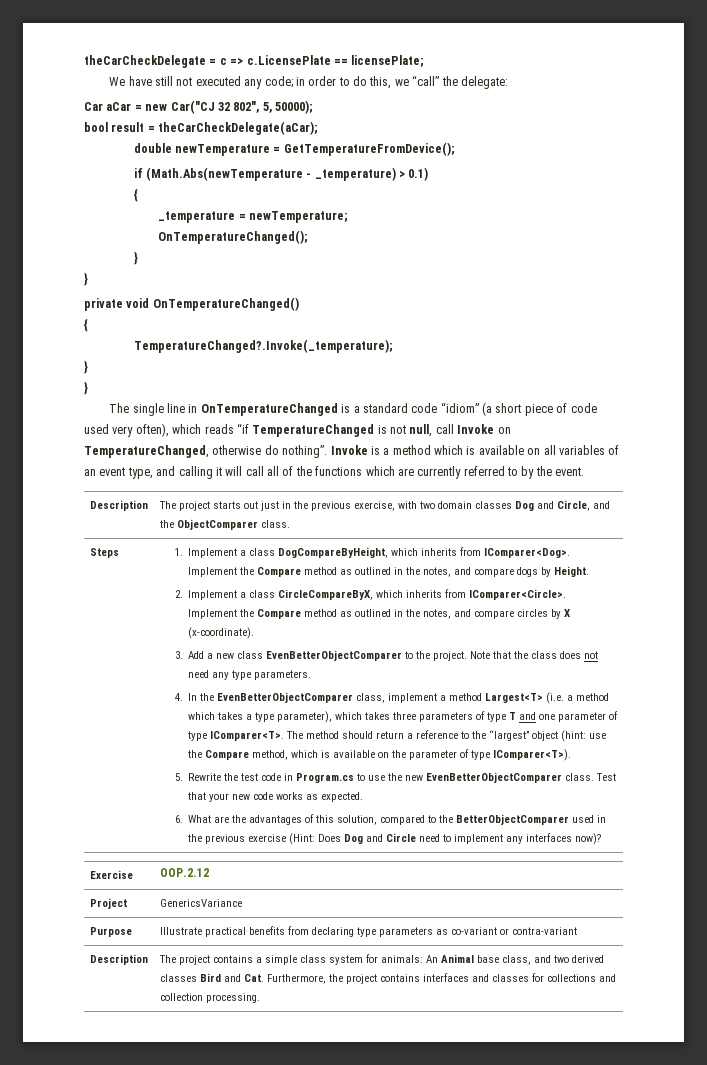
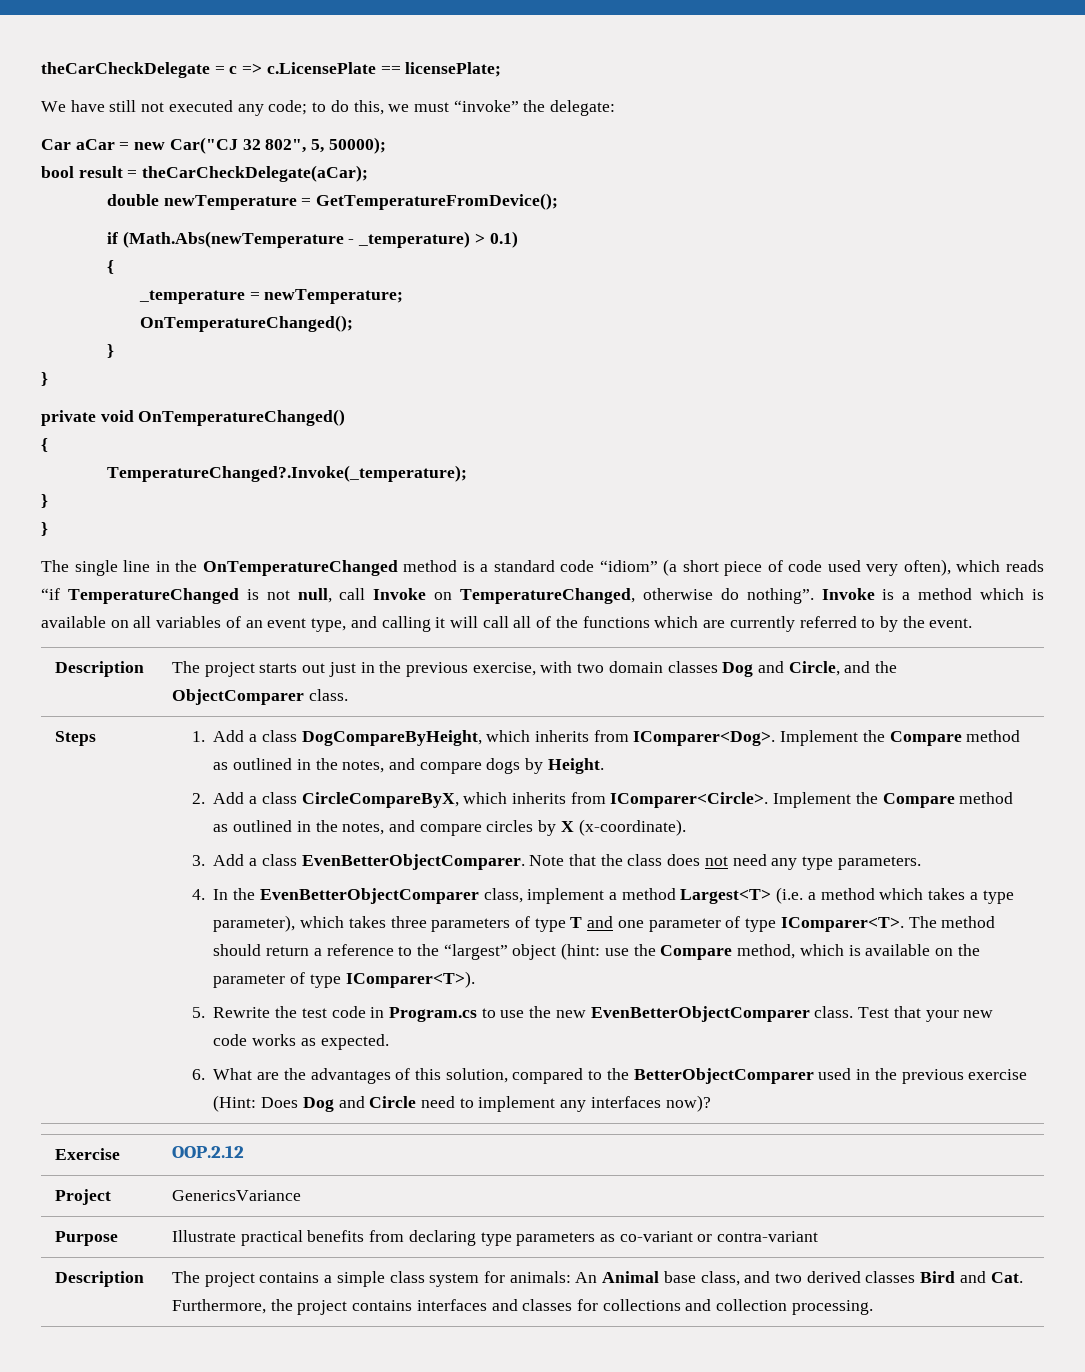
- We have still not executed any code; in order to do this, we “call” the delegate:
+ We have still not executed any code; to do this, we must “invoke” the delegate:
- The single line in OnTemperatureChanged is a standard code “idiom” (a short piece of code used very often), which reads “if TemperatureChanged is not null, call Invoke on TemperatureChanged, otherwise do nothing”.
+ The single line in the OnTemperatureChanged method is a standard code “idiom” (a short piece of code used very often), which reads “if TemperatureChanged is not null, call Invoke on TemperatureChanged, otherwise do nothing”.
- 1. Implement a class DogCompareByHeight, which inherits from IComparer<Dog>.
+ 1. Add a class DogCompareByHeight, which inherits from IComparer<Dog>.
- 2. Implement a class CircleCompareByX, which inherits from IComparer<Circle>.
+ 2. Add a class CircleCompareByX, which inherits from IComparer<Circle>.
- 3. Add a new class EvenBetterObjectComparer to the project.
+ 3. Add a class EvenBetterObjectComparer.

